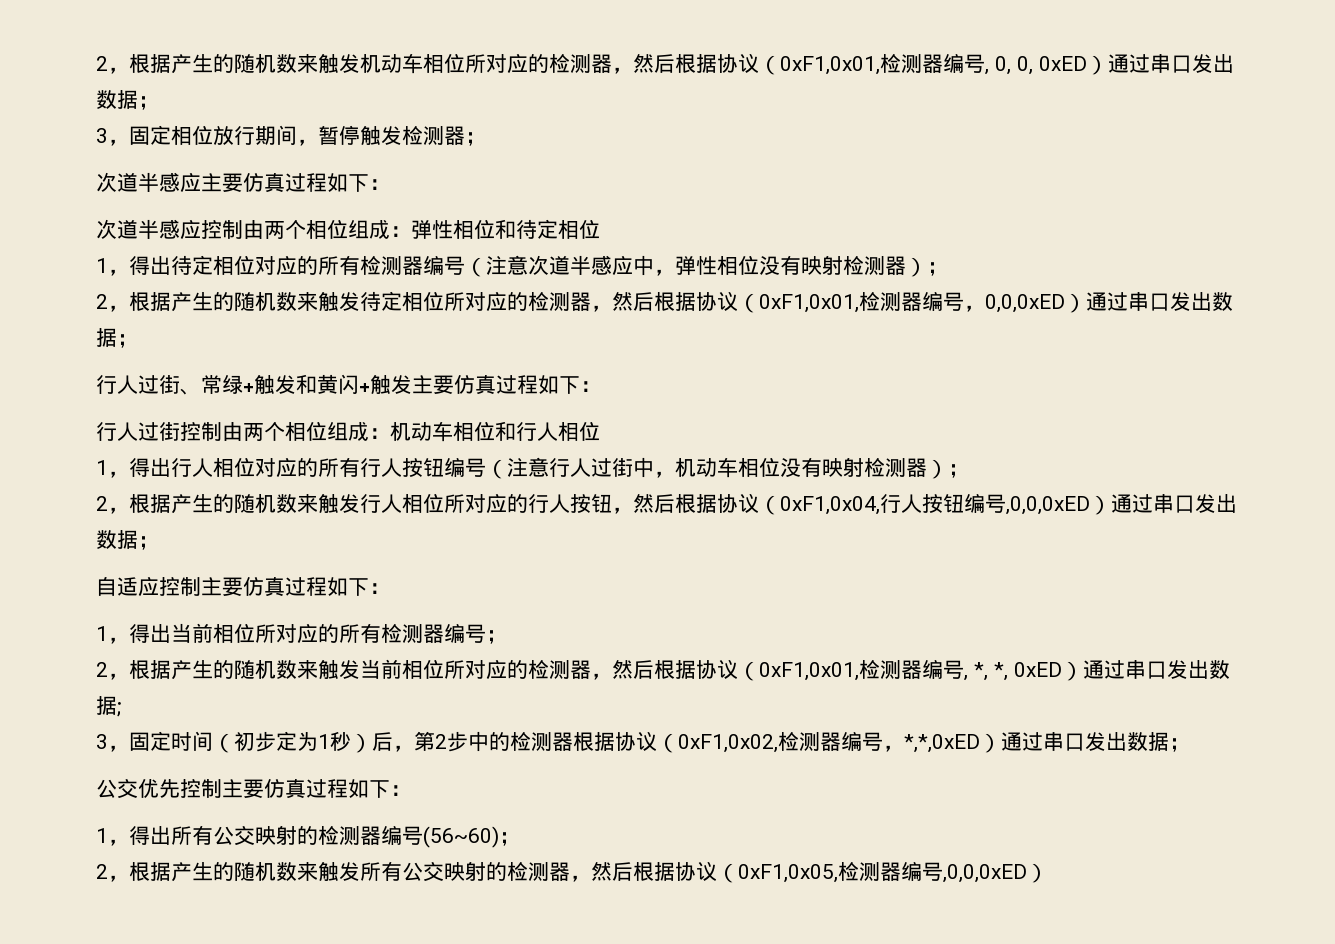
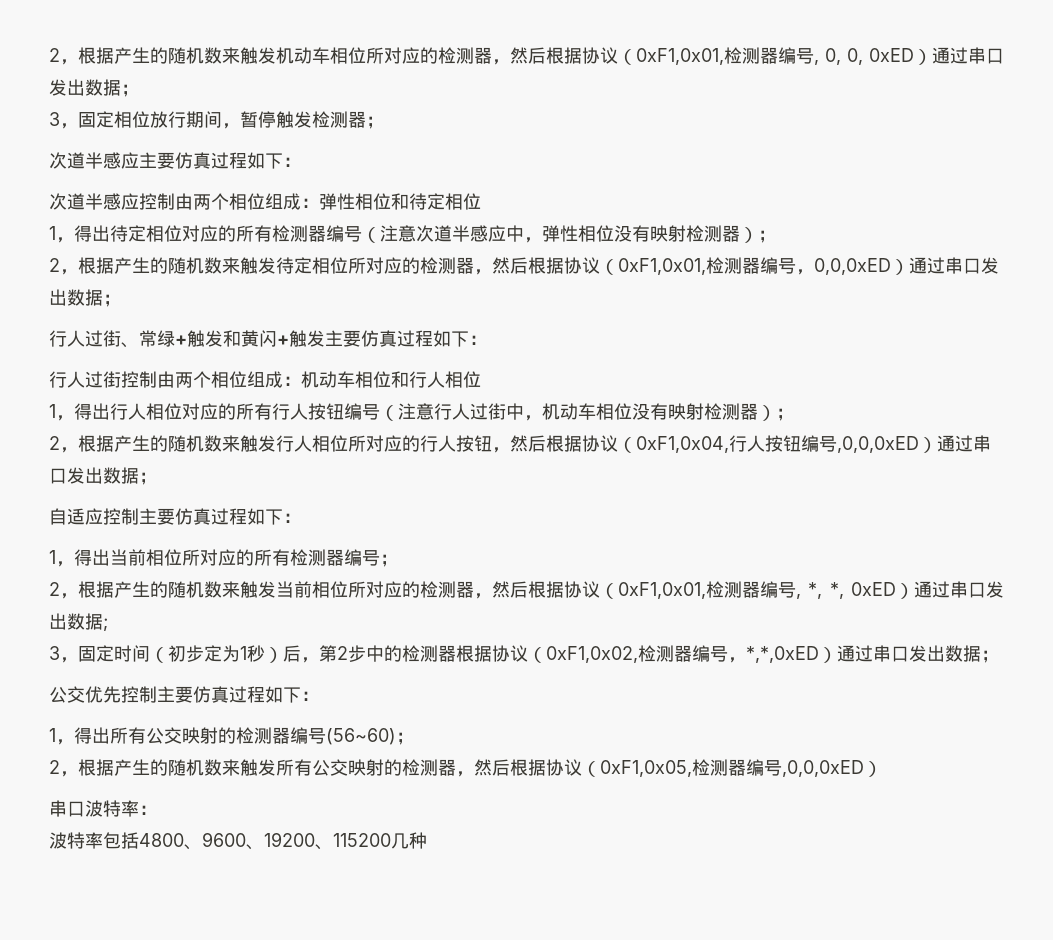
+ 串口波特率：
+ 波特率包括4800、9600、19200、115200几种

